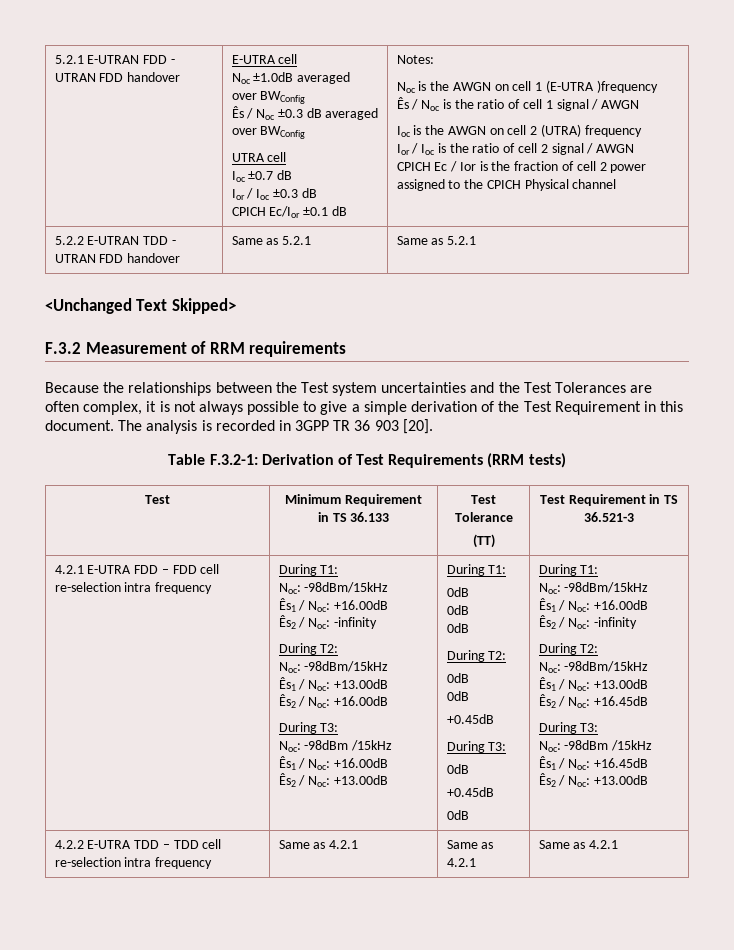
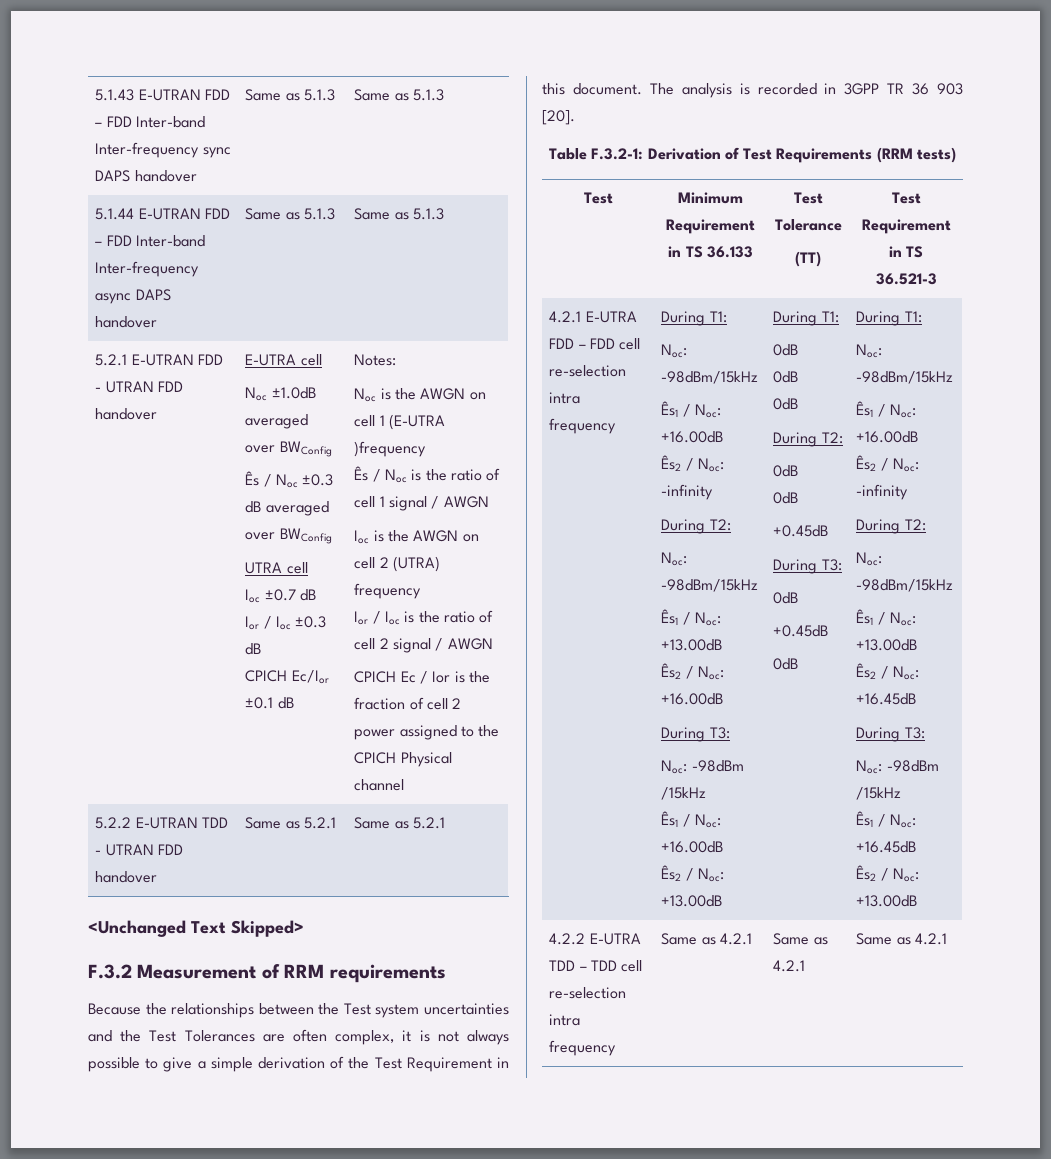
+ 5.1.43 E-UTRAN FDD – FDD Inter-band Inter-frequency sync DAPS handover | Same as 5.1.3 | Same as 5.1.3
+ 5.1.44 E-UTRAN FDD – FDD Inter-band Inter-frequency async DAPS handover | Same as 5.1.3 | Same as 5.1.3

